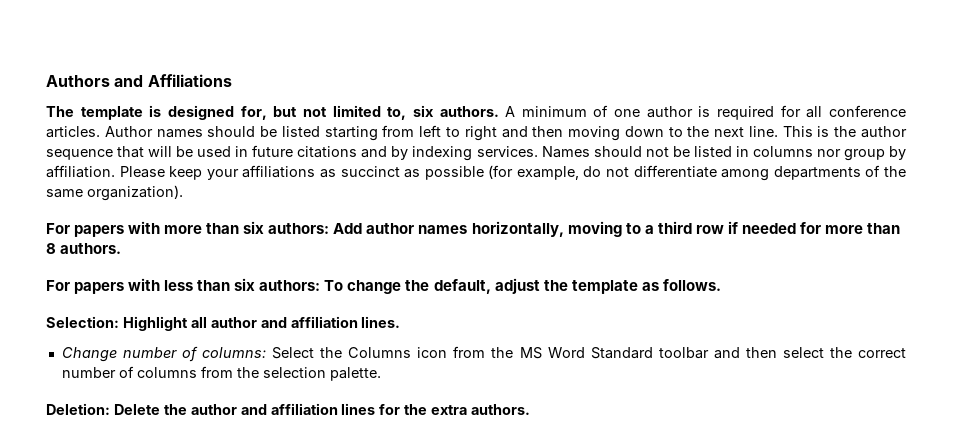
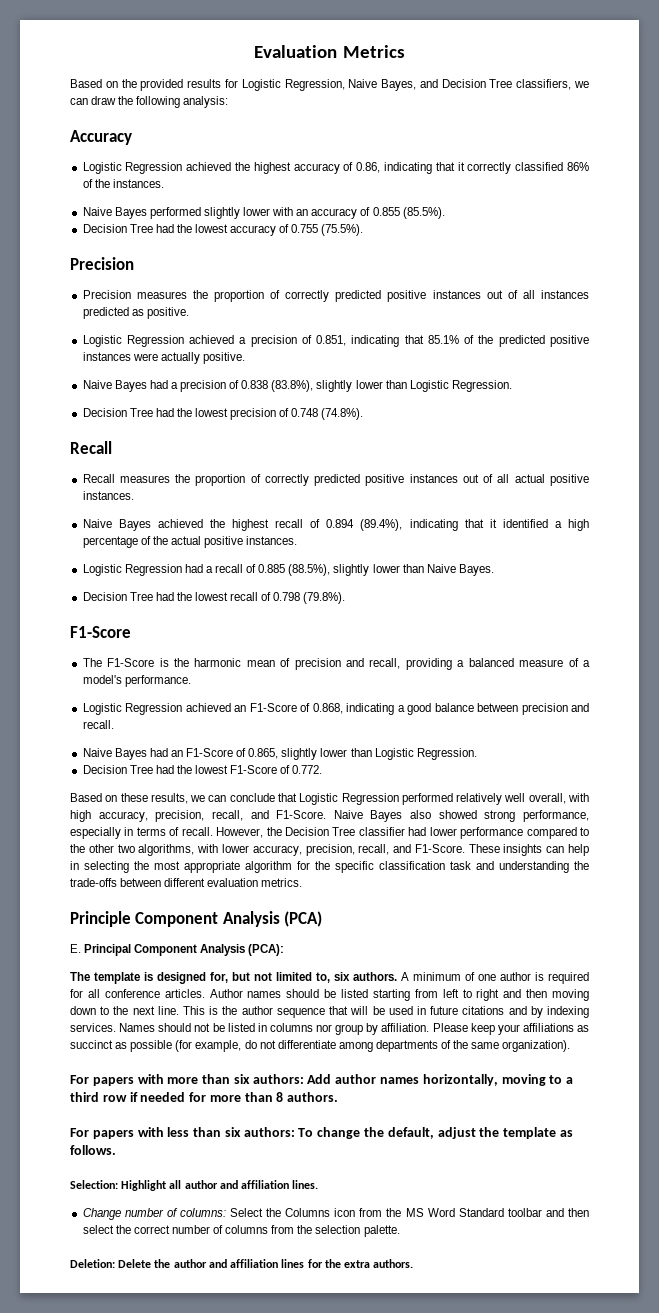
- Authors and Affiliations
+ Evaluation Metrics
+ Based on the provided results for Logistic Regression, Naive Bayes, and Decision Tree classifiers, we can draw the following analysis:
+ Accuracy
+ Logistic Regression achieved the highest accuracy of 0.86, indicating that it correctly classified 86% of the instances.
+ Naive Bayes performed slightly lower with an accuracy of 0.855 (85.5%).
+ Decision Tree had the lowest accuracy of 0.755 (75.5%).
+ Precision
+ Precision measures the proportion of correctly predicted positive instances out of all instances predicted as positive.
+ Logistic Regression achieved a precision of 0.851, indicating that 85.1% of the predicted positive instances were actually positive.
+ Naive Bayes had a precision of 0.838 (83.8%), slightly lower than Logistic Regression.
+ Decision Tree had the lowest precision of 0.748 (74.8%).
+ Recall
+ Recall measures the proportion of correctly predicted positive instances out of all actual positive instances.
+ Naive Bayes achieved the highest recall of 0.894 (89.4%), indicating that it identified a high percentage of the actual positive instances.
+ Logistic Regression had a recall of 0.885 (88.5%), slightly lower than Naive Bayes.
+ Decision Tree had the lowest recall of 0.798 (79.8%).
+ F1-Score
+ The F1-Score is the harmonic mean of precision and recall, providing a balanced measure of a model's performance.
+ Logistic Regression achieved an F1-Score of 0.868, indicating a good balance between precision and recall.
+ Naive Bayes had an F1-Score of 0.865, slightly lower than Logistic Regression.
+ Decision Tree had the lowest F1-Score of 0.772.
+ Based on these results, we can conclude that Logistic Regression performed relatively well overall, with high accuracy, precision, recall, and F1-Score. Naive Bayes also showed strong performance, especially in terms of recall. However, the Decision Tree classifier had lower performance compared to the other two algorithms, with lower accuracy, precision, recall, and F1-Score. These insights can help in selecting the most appropriate algorithm for the specific classification task and understanding the trade-offs between different evaluation metrics.
+ Principle Component Analysis (PCA)
+ E. Principal Component Analysis (PCA):

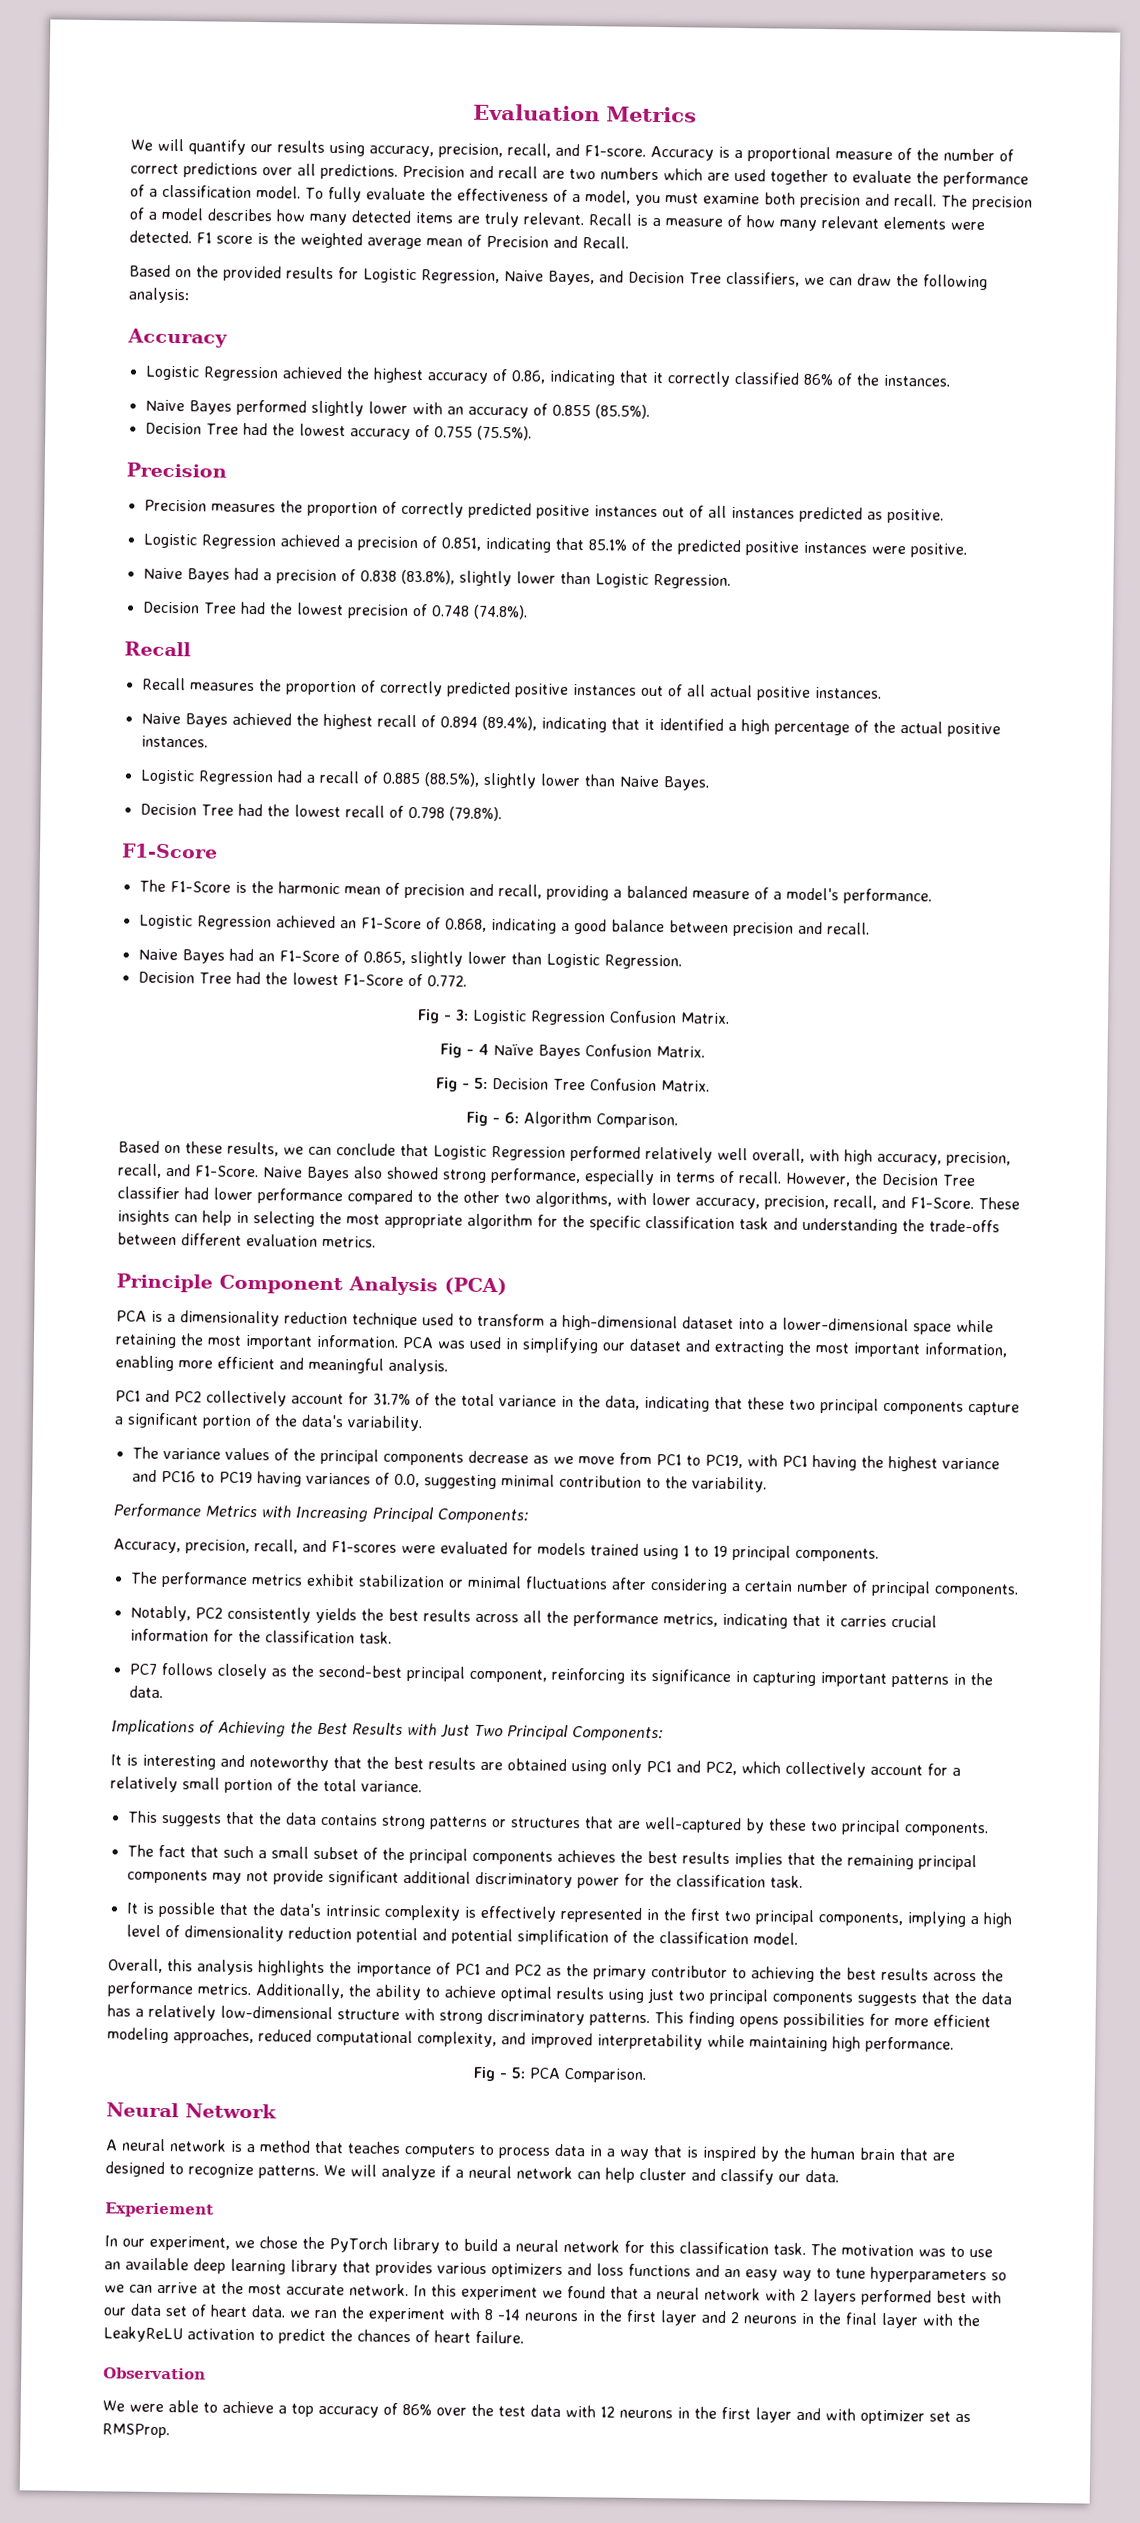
+ We will quantify our results using accuracy, precision, recall, and F1-score. Accuracy is a proportional measure of the number of correct predictions over all predictions. Precision and recall are two numbers which are used together to evaluate the performance of a classification model. To fully evaluate the effectiveness of a model, you must examine both precision and recall. The precision of a model describes how many detected items are truly relevant. Recall is a measure of how many relevant elements were detected. F1 score is the weighted average mean of Precision and Recall.
- Logistic Regression achieved a precision of 0.851, indicating that 85.1% of the predicted positive instances were actually positive.
+ Logistic Regression achieved a precision of 0.851, indicating that 85.1% of the predicted positive instances were positive.
+ Fig - 3: Logistic Regression Confusion Matrix.
+ Fig - 4 Naïve Bayes Confusion Matrix.
+ Fig - 5: Decision Tree Confusion Matrix.
+ Fig - 6: Algorithm Comparison.
- E. Principal Component Analysis (PCA):
- The template is designed for, but not limited to, six authors. A minimum of one author is required for all conference articles. Author names should be listed starting from left to right and then moving down to the next line. This is the author sequence that will be used in future citations and by indexing services. Names should not be listed in columns nor group by affiliation. Please keep your affiliations as succinct as possible (for example, do not differentiate among departments of the same organization).
- For papers with more than six authors: Add author names horizontally, moving to a third row if needed for more than 8 authors.
- For papers with less than six authors: To change the default, adjust the template as follows.
- Selection: Highlight all author and affiliation lines.
- Change number of columns: Select the Columns icon from the MS Word Standard toolbar and then select the correct number of columns from the selection palette.
- Deletion: Delete the author and affiliation lines for the extra authors.
+ PCA is a dimensionality reduction technique used to transform a high-dimensional dataset into a lower-dimensional space while retaining the most important information. PCA was used in simplifying our dataset and extracting the most important information, enabling more efficient and meaningful analysis.
+ PC1 and PC2 collectively account for 31.7% of the total variance in the data, indicating that these two principal components capture a significant portion of the data's variability.
+ The variance values of the principal components decrease as we move from PC1 to PC19, with PC1 having the highest variance and PC16 to PC19 having variances of 0.0, suggesting minimal contribution to the variability.
+ Performance Metrics with Increasing Principal Components:
+ Accuracy, precision, recall, and F1-scores were evaluated for models trained using 1 to 19 principal components.
+ The performance metrics exhibit stabilization or minimal fluctuations after considering a certain number of principal components.
+ Notably, PC2 consistently yields the best results across all the performance metrics, indicating that it carries crucial information for the classification task.
+ PC7 follows closely as the second-best principal component, reinforcing its significance in capturing important patterns in the data.
+ Implications of Achieving the Best Results with Just Two Principal Components:
+ It is interesting and noteworthy that the best results are obtained using only PC1 and PC2, which collectively account for a relatively small portion of the total variance.
+ This suggests that the data contains strong patterns or structures that are well-captured by these two principal components.
+ The fact that such a small subset of the principal components achieves the best results implies that the remaining principal components may not provide significant additional discriminatory power for the classification task.
+ It is possible that the data's intrinsic complexity is effectively represented in the first two principal components, implying a high level of dimensionality reduction potential and potential simplification of the classification model.
+ Overall, this analysis highlights the importance of PC1 and PC2 as the primary contributor to achieving the best results across the performance metrics. Additionally, the ability to achieve optimal results using just two principal components suggests that the data has a relatively low-dimensional structure with strong discriminatory patterns. This finding opens possibilities for more efficient modeling approaches, reduced computational complexity, and improved interpretability while maintaining high performance.
+ Fig - 5: PCA Comparison.
+ Neural Network
+ A neural network is a method that teaches computers to process data in a way that is inspired by the human brain that are designed to recognize patterns. We will analyze if a neural network can help cluster and classify our data.
+ Experiement
+ In our experiment, we chose the PyTorch library to build a neural network for this classification task. The motivation was to use an available deep learning library that provides various optimizers and loss functions and an easy way to tune hyperparameters so we can arrive at the most accurate network. In this experiment we found that a neural network with 2 layers performed best with our data set of heart data. we ran the experiment with 8 -14 neurons in the first layer and 2 neurons in the final layer with the LeakyReLU activation to predict the chances of heart failure.
+ Observation
+ We were able to achieve a top accuracy of 86% over the test data with 12 neurons in the first layer and with optimizer set as RMSProp.

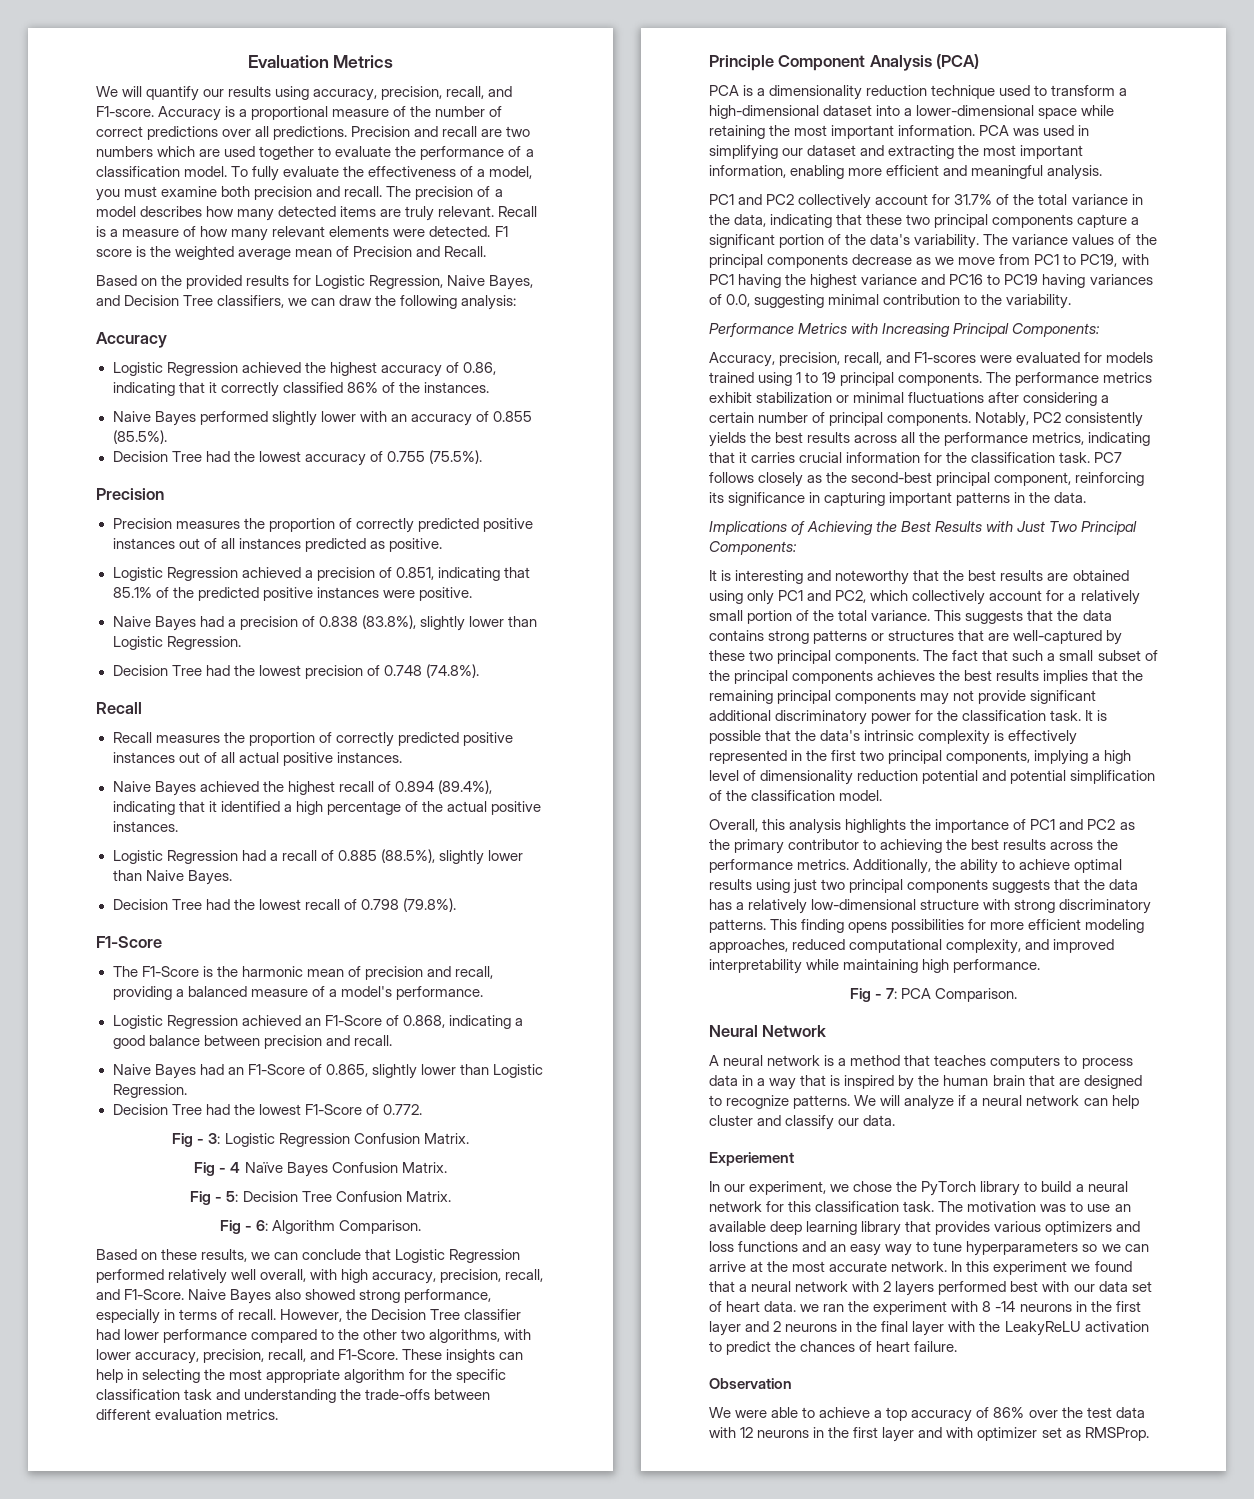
- PC1 and PC2 collectively account for 31.7% of the total variance in the data, indicating that these two principal components capture a significant portion of the data's variability.
- The variance values of the principal components decrease as we move from PC1 to PC19, with PC1 having the highest variance and PC16 to PC19 having variances of 0.0, suggesting minimal contribution to the variability.
+ PC1 and PC2 collectively account for 31.7% of the total variance in the data, indicating that these two principal components capture a significant portion of the data's variability. The variance values of the principal components decrease as we move from PC1 to PC19, with PC1 having the highest variance and PC16 to PC19 having variances of 0.0, suggesting minimal contribution to the variability.
- Accuracy, precision, recall, and F1-scores were evaluated for models trained using 1 to 19 principal components.
- The performance metrics exhibit stabilization or minimal fluctuations after considering a certain number of principal components.
- Notably, PC2 consistently yields the best results across all the performance metrics, indicating that it carries crucial information for the classification task.
- PC7 follows closely as the second-best principal component, reinforcing its significance in capturing important patterns in the data.
+ Accuracy, precision, recall, and F1-scores were evaluated for models trained using 1 to 19 principal components. The performance metrics exhibit stabilization or minimal fluctuations after considering a certain number of principal components. Notably, PC2 consistently yields the best results across all the performance metrics, indicating that it carries crucial information for the classification task. PC7 follows closely as the second-best principal component, reinforcing its significance in capturing important patterns in the data.
- It is interesting and noteworthy that the best results are obtained using only PC1 and PC2, which collectively account for a relatively small portion of the total variance.
- This suggests that the data contains strong patterns or structures that are well-captured by these two principal components.
- The fact that such a small subset of the principal components achieves the best results implies that the remaining principal components may not provide significant additional discriminatory power for the classification task.
- It is possible that the data's intrinsic complexity is effectively represented in the first two principal components, implying a high level of dimensionality reduction potential and potential simplification of the classification model.
+ It is interesting and noteworthy that the best results are obtained using only PC1 and PC2, which collectively account for a relatively small portion of the total variance. This suggests that the data contains strong patterns or structures that are well-captured by these two principal components. The fact that such a small subset of the principal components achieves the best results implies that the remaining principal components may not provide significant additional discriminatory power for the classification task. It is possible that the data's intrinsic complexity is effectively represented in the first two principal components, implying a high level of dimensionality reduction potential and potential simplification of the classification model.
- Fig - 5: PCA Comparison.
+ Fig - 7: PCA Comparison.

